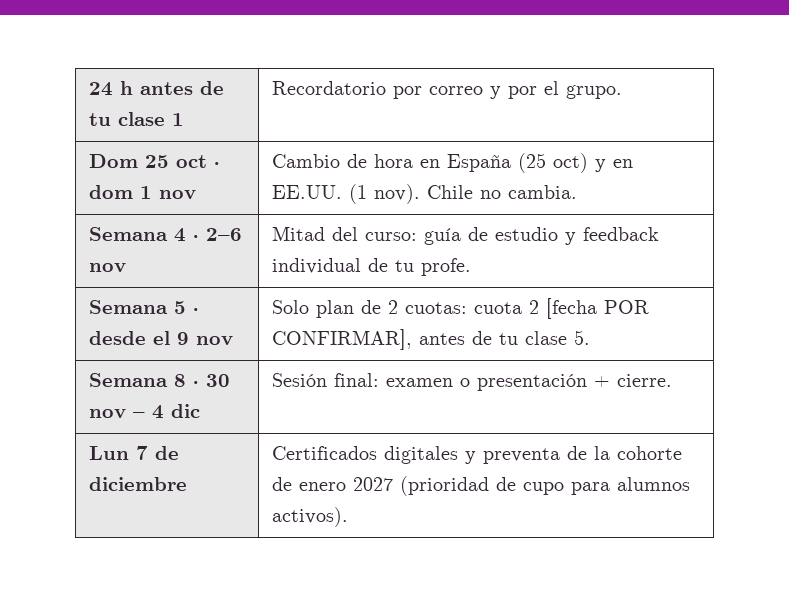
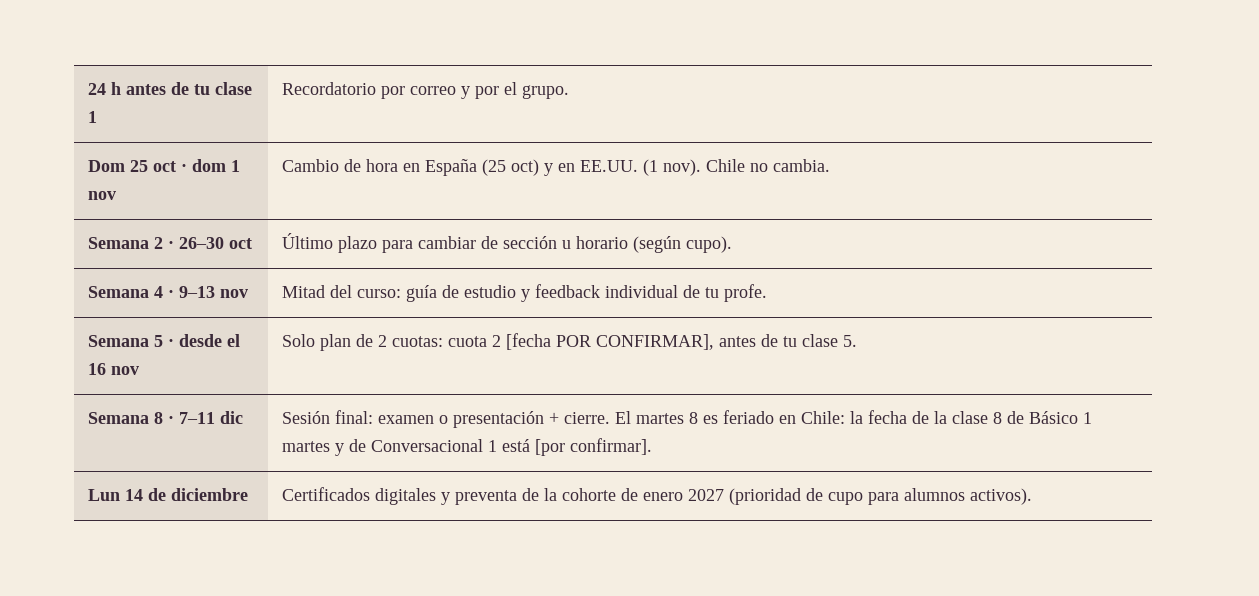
+ Semana 2 · 26–30 oct | Último plazo para cambiar de sección u horario (según cupo).
- Semana 4 · 2–6 nov | Mitad del curso: guía de estudio y feedback individual de tu profe.
+ Semana 4 · 9–13 nov | Mitad del curso: guía de estudio y feedback individual de tu profe.
- Semana 5 · desde el 9 nov | Solo plan de 2 cuotas: cuota 2 [fecha POR CONFIRMAR], antes de tu clase 5.
+ Semana 5 · desde el 16 nov | Solo plan de 2 cuotas: cuota 2 [fecha POR CONFIRMAR], antes de tu clase 5.
- Semana 8 · 30 nov – 4 dic | Sesión final: examen o presentación + cierre.
+ Semana 8 · 7–11 dic | Sesión final: examen o presentación + cierre. El martes 8 es feriado en Chile: la fecha de la clase 8 de Básico 1 martes y de Conversacional 1 está [por confirmar].
- Lun 7 de diciembre | Certificados digitales y preventa de la cohorte de enero 2027 (prioridad de cupo para alumnos activos).
+ Lun 14 de diciembre | Certificados digitales y preventa de la cohorte de enero 2027 (prioridad de cupo para alumnos activos).

